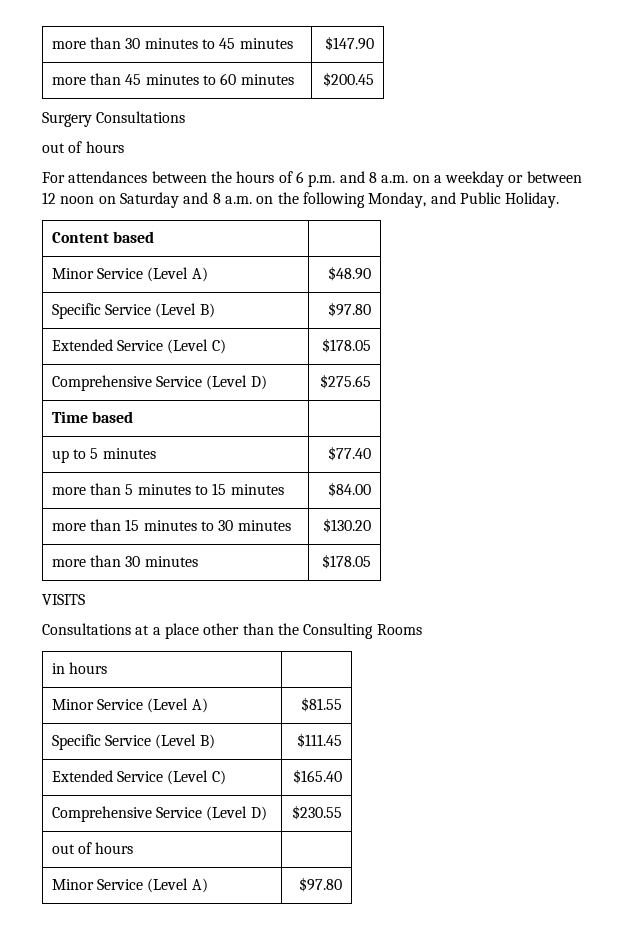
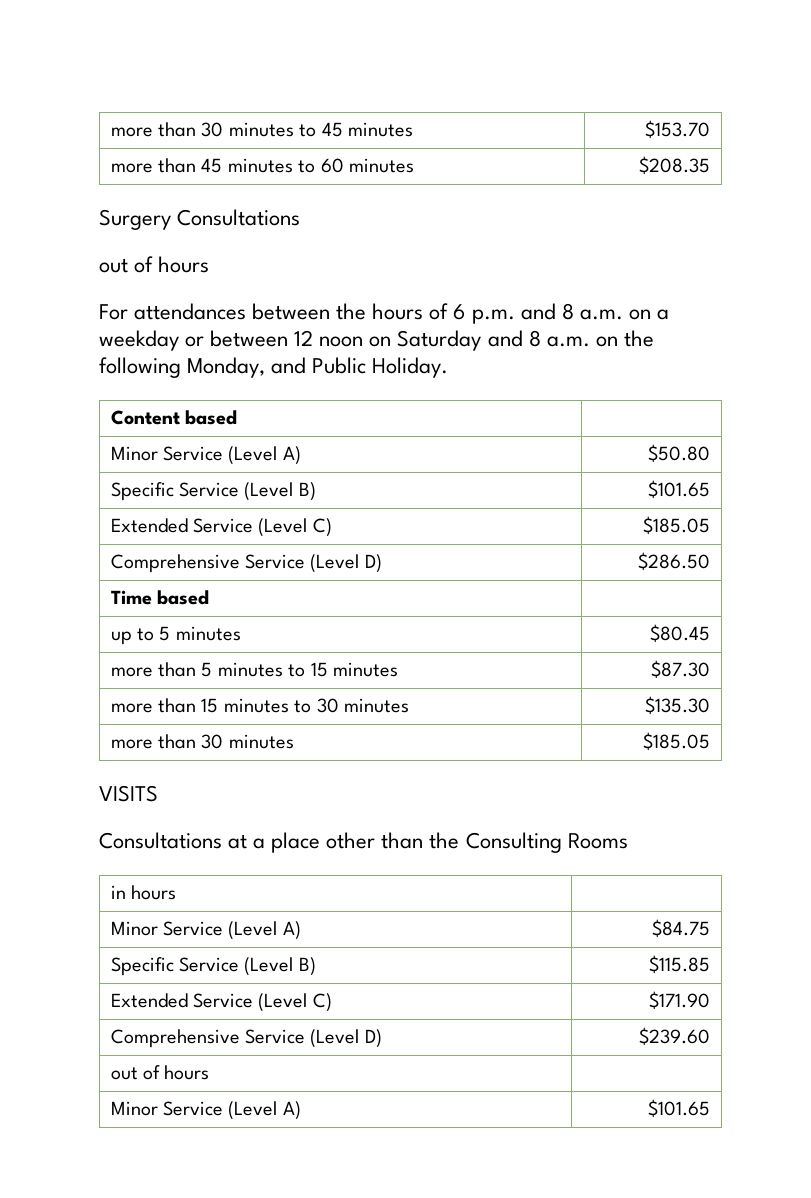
- more than 30 minutes to 45 minutes | $147.90
+ more than 30 minutes to 45 minutes | $153.70
- more than 45 minutes to 60 minutes | $200.45
+ more than 45 minutes to 60 minutes | $208.35
- Minor Service (Level A) | $48.90
- Specific Service (Level B) | $97.80
- Extended Service (Level C) | $178.05
- Comprehensive Service (Level D) | $275.65
+ Minor Service (Level A) | $50.80
+ Specific Service (Level B) | $101.65
+ Extended Service (Level C) | $185.05
+ Comprehensive Service (Level D) | $286.50
- up to 5 minutes | $77.40
+ up to 5 minutes | $80.45
- more than 5 minutes to 15 minutes | $84.00
+ more than 5 minutes to 15 minutes | $87.30
- more than 15 minutes to 30 minutes | $130.20
+ more than 15 minutes to 30 minutes | $135.30
- more than 30 minutes | $178.05
+ more than 30 minutes | $185.05
- Minor Service (Level A) | $81.55
- Specific Service (Level B) | $111.45
- Extended Service (Level C) | $165.40
- Comprehensive Service (Level D) | $230.55
+ Minor Service (Level A) | $84.75
+ Specific Service (Level B) | $115.85
+ Extended Service (Level C) | $171.90
+ Comprehensive Service (Level D) | $239.60
- Minor Service (Level A) | $97.80
+ Minor Service (Level A) | $101.65

